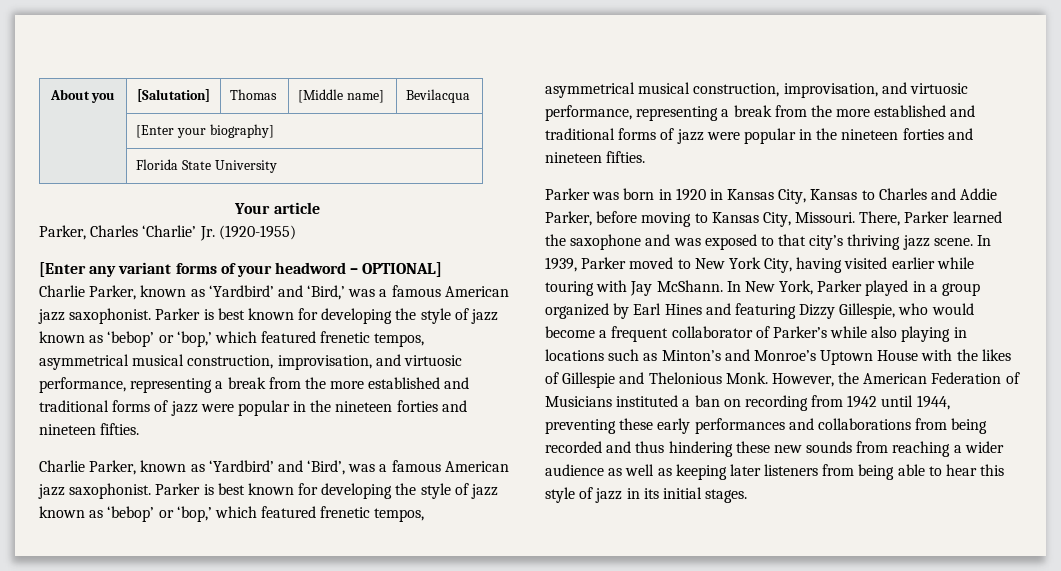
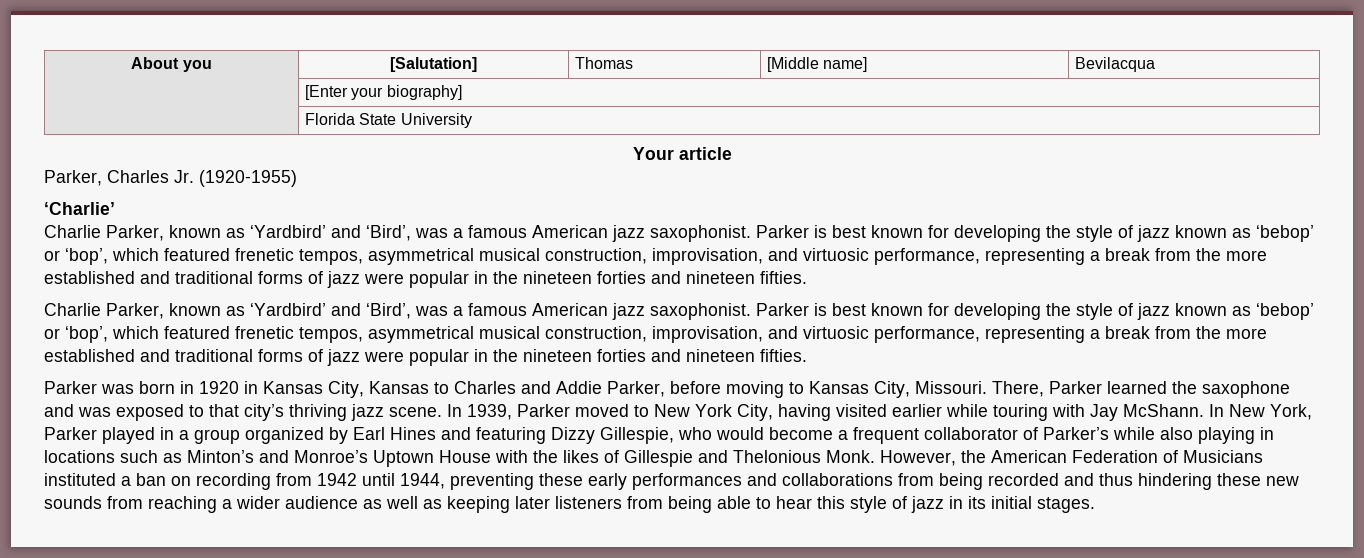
- Parker, Charles ‘Charlie’ Jr. (1920-1955)
+ Parker, Charles Jr. (1920-1955)
- [Enter any variant forms of your headword – OPTIONAL]
- Charlie Parker, known as ‘Yardbird’ and ‘Bird,’ was a famous American jazz saxophonist. Parker is best known for developing the style of jazz known as ‘bebop’ or ‘bop,’ which featured frenetic tempos, asymmetrical musical construction, improvisation, and virtuosic performance, representing a break from the more established and traditional forms of jazz were popular in the nineteen forties and nineteen fifties.
- Charlie Parker, known as ‘Yardbird’ and ‘Bird’, was a famous American jazz saxophonist. Parker is best known for developing the style of jazz known as ‘bebop’ or ‘bop,’ which featured frenetic tempos, asymmetrical musical construction, improvisation, and virtuosic performance, representing a break from the more established and traditional forms of jazz were popular in the nineteen forties and nineteen fifties.
+ ‘Charlie’
+ Charlie Parker, known as ‘Yardbird’ and ‘Bird’, was a famous American jazz saxophonist. Parker is best known for developing the style of jazz known as ‘bebop’ or ‘bop’, which featured frenetic tempos, asymmetrical musical construction, improvisation, and virtuosic performance, representing a break from the more established and traditional forms of jazz were popular in the nineteen forties and nineteen fifties.
+ Charlie Parker, known as ‘Yardbird’ and ‘Bird’, was a famous American jazz saxophonist. Parker is best known for developing the style of jazz known as ‘bebop’ or ‘bop’, which featured frenetic tempos, asymmetrical musical construction, improvisation, and virtuosic performance, representing a break from the more established and traditional forms of jazz were popular in the nineteen forties and nineteen fifties.

